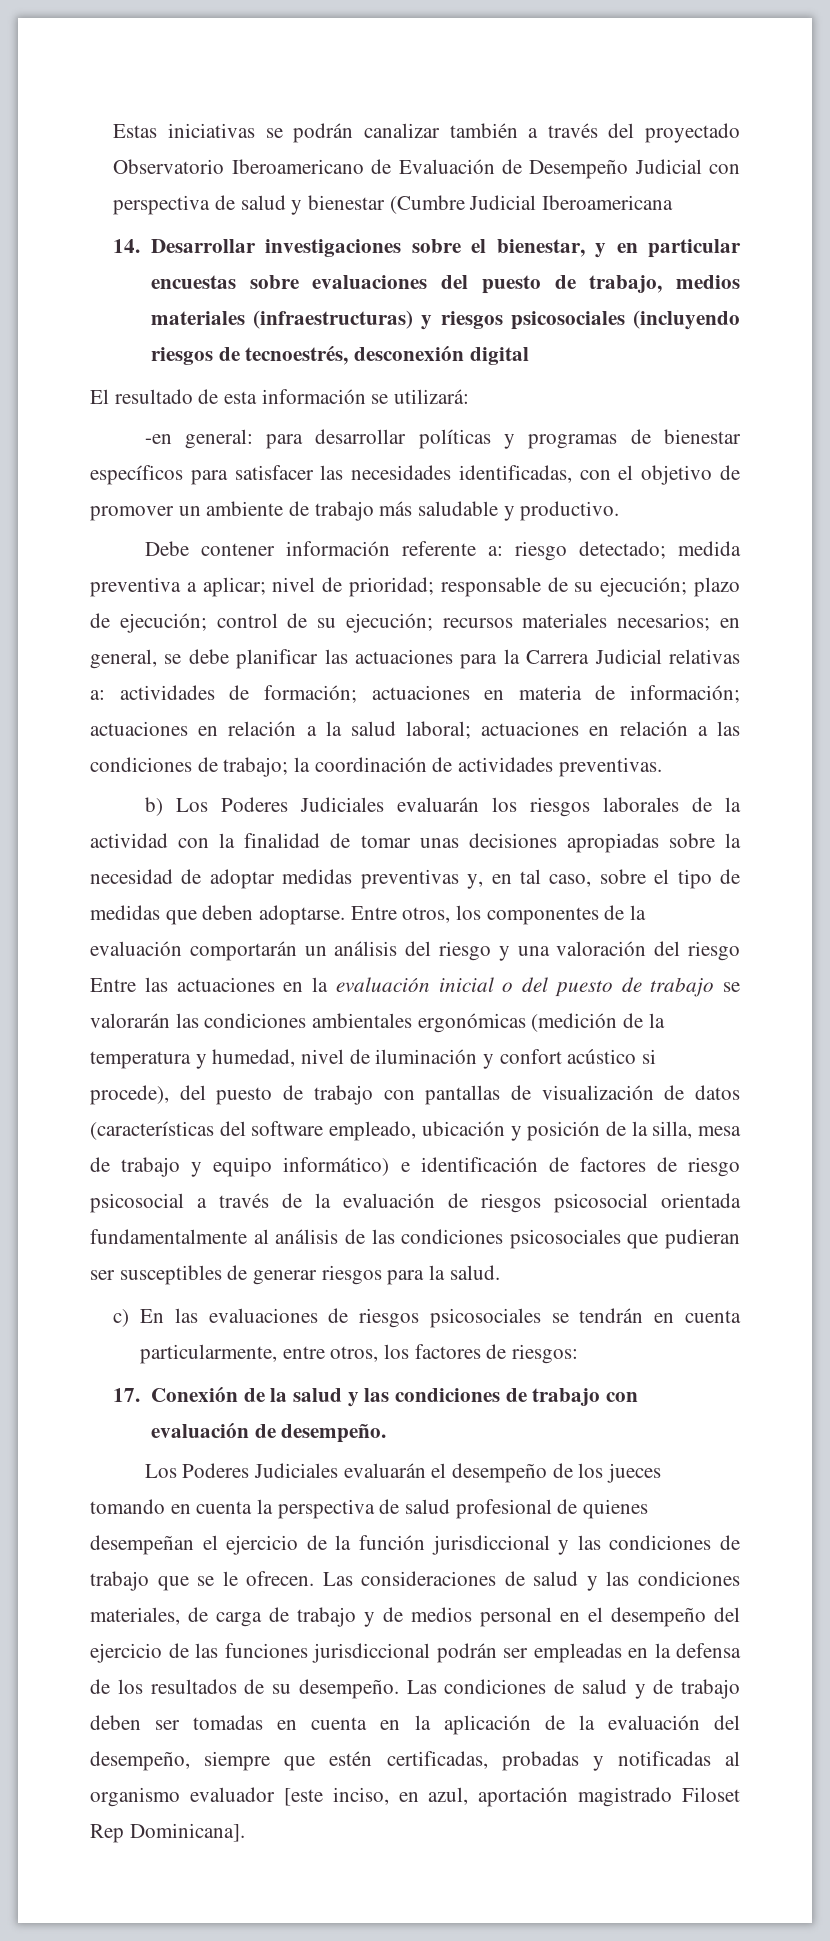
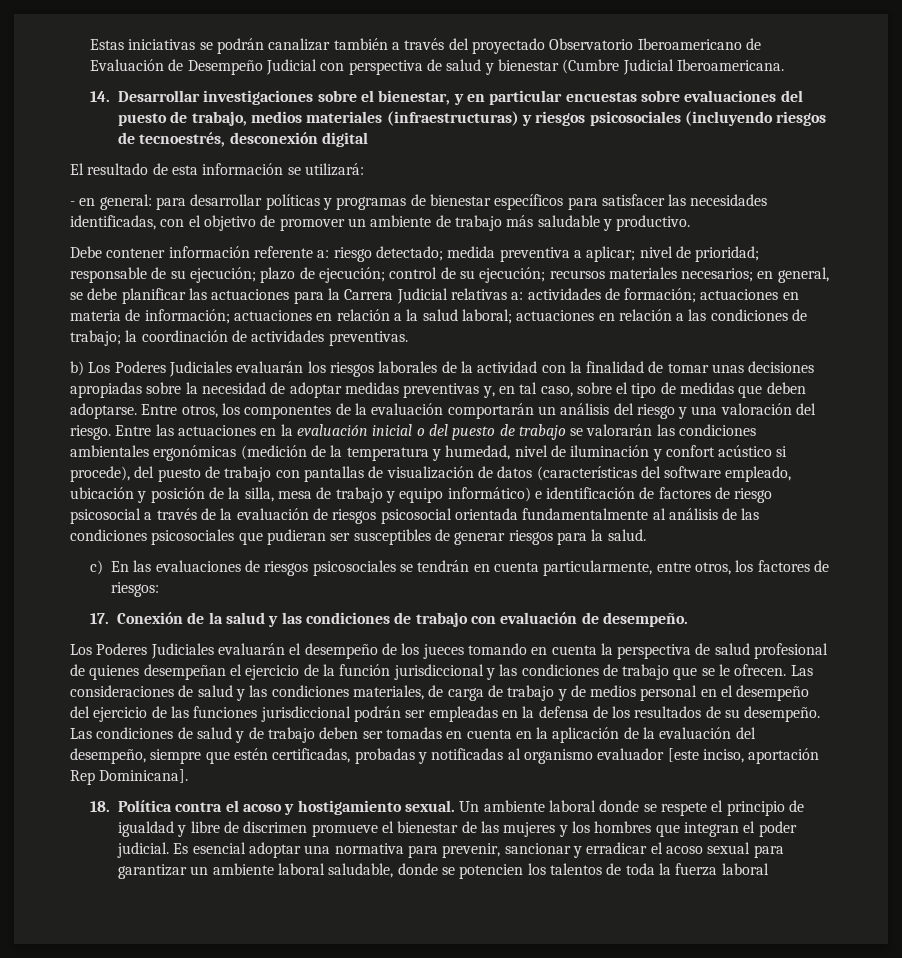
- Estas iniciativas se podrán canalizar también a través del proyectado Observatorio Iberoamericano de Evaluación de Desempeño Judicial con perspectiva de salud y bienestar (Cumbre Judicial Iberoamericana
+ Estas iniciativas se podrán canalizar también a través del proyectado Observatorio Iberoamericano de Evaluación de Desempeño Judicial con perspectiva de salud y bienestar (Cumbre Judicial Iberoamericana.
- -en general: para desarrollar políticas y programas de bienestar específicos para satisfacer las necesidades identificadas, con el objetivo de promover un ambiente de trabajo más saludable y productivo.
+ - en general: para desarrollar políticas y programas de bienestar específicos para satisfacer las necesidades identificadas, con el objetivo de promover un ambiente de trabajo más saludable y productivo.
- Entre otros, los componentes de la evaluación comportarán un análisis del riesgo y una valoración del riesgo Entre las actuaciones en la evaluación inicial o del puesto de trabajo se valorarán las condiciones ambientales ergonómicas (medición de la temperatura y humedad, nivel de iluminación y confort acústico si procede), del puesto de trabajo con pantallas de visualización de datos (características del software empleado, ubicación y posición de la silla, mesa de trabajo y equipo informático) e identificación de factores de riesgo psicosocial a través de la evaluación de riesgos psicosocial orientada fundamentalmente al análisis de las condiciones psicosociales que pudieran ser susceptibles de generar riesgos para la salud.
+ Entre otros, los componentes de la evaluación comportarán un análisis del riesgo y una valoración del riesgo. Entre las actuaciones en la evaluación inicial o del puesto de trabajo se valorarán las condiciones ambientales ergonómicas (medición de la temperatura y humedad, nivel de iluminación y confort acústico si procede), del puesto de trabajo con pantallas de visualización de datos (características del software empleado, ubicación y posición de la silla, mesa de trabajo y equipo informático) e identificación de factores de riesgo psicosocial a través de la evaluación de riesgos psicosocial orientada fundamentalmente al análisis de las condiciones psicosociales que pudieran ser susceptibles de generar riesgos para la salud.
- Las condiciones de salud y de trabajo deben ser tomadas en cuenta en la aplicación de la evaluación del desempeño, siempre que estén certificadas, probadas y notificadas al organismo evaluador [este inciso, en azul, aportación magistrado Filoset Rep Dominicana].
+ Las condiciones de salud y de trabajo deben ser tomadas en cuenta en la aplicación de la evaluación del desempeño, siempre que estén certificadas, probadas y notificadas al organismo evaluador [este inciso, aportación Rep Dominicana].
+ 18. Política contra el acoso y hostigamiento sexual. Un ambiente laboral donde se respete el principio de igualdad y libre de discrimen promueve el bienestar de las mujeres y los hombres que integran el poder judicial. Es esencial adoptar una normativa para prevenir, sancionar y erradicar el acoso sexual para garantizar un ambiente laboral saludable, donde se potencien los talentos de toda la fuerza laboral

